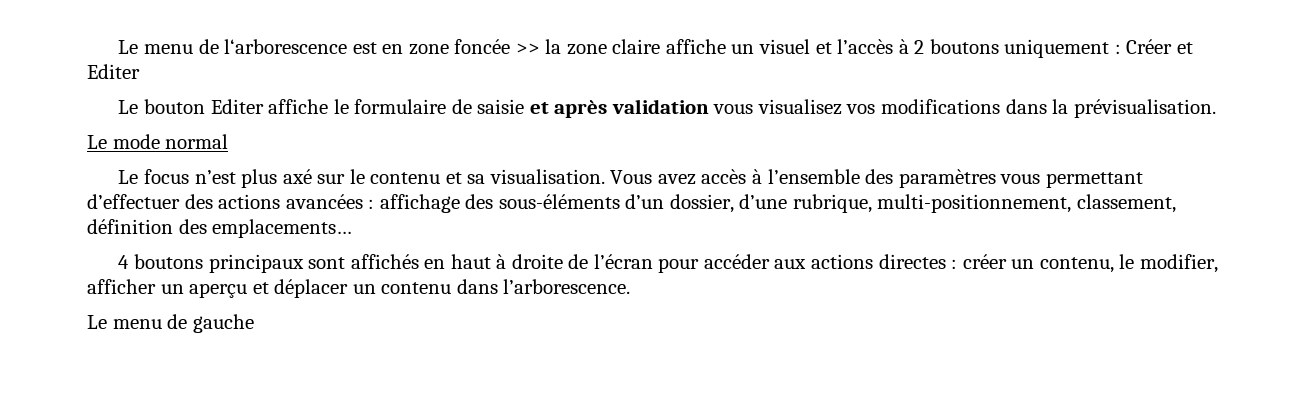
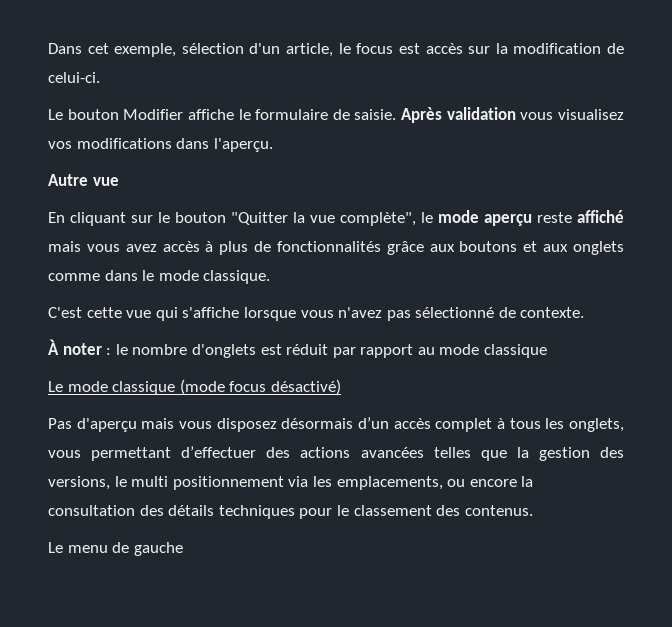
- Le menu de l‘arborescence est en zone foncée >> la zone claire affiche un visuel et l’accès à 2 boutons uniquement : Créer et Editer
+ Dans cet exemple, sélection d'un article, le focus est accès sur la modification de celui-ci.
- Le bouton Editer affiche le formulaire de saisie et après validation vous visualisez vos modifications dans la prévisualisation.
- Le mode normal
- Le focus n’est plus axé sur le contenu et sa visualisation. Vous avez accès à l’ensemble des paramètres vous permettant d’effectuer des actions avancées : affichage des sous-éléments d’un dossier, d’une rubrique, multi-positionnement, classement, définition des emplacements…
- 4 boutons principaux sont affichés en haut à droite de l’écran pour accéder aux actions directes : créer un contenu, le modifier, afficher un aperçu et déplacer un contenu dans l’arborescence.
+ Le bouton Modifier affiche le formulaire de saisie. Après validation vous visualisez vos modifications dans l'aperçu.
+ Autre vue
+ En cliquant sur le bouton "Quitter la vue complète", le mode aperçu reste affiché mais vous avez accès à plus de fonctionnalités grâce aux boutons et aux onglets comme dans le mode classique.
+ C'est cette vue qui s'affiche lorsque vous n'avez pas sélectionné de contexte.
+ À noter : le nombre d'onglets est réduit par rapport au mode classique
+ Le mode classique (mode focus désactivé)
+ Pas d'aperçu mais vous disposez désormais d’un accès complet à tous les onglets, vous permettant d’effectuer des actions avancées telles que la gestion des versions, le multi positionnement via les emplacements, ou encore la consultation des détails techniques pour le classement des contenus.

